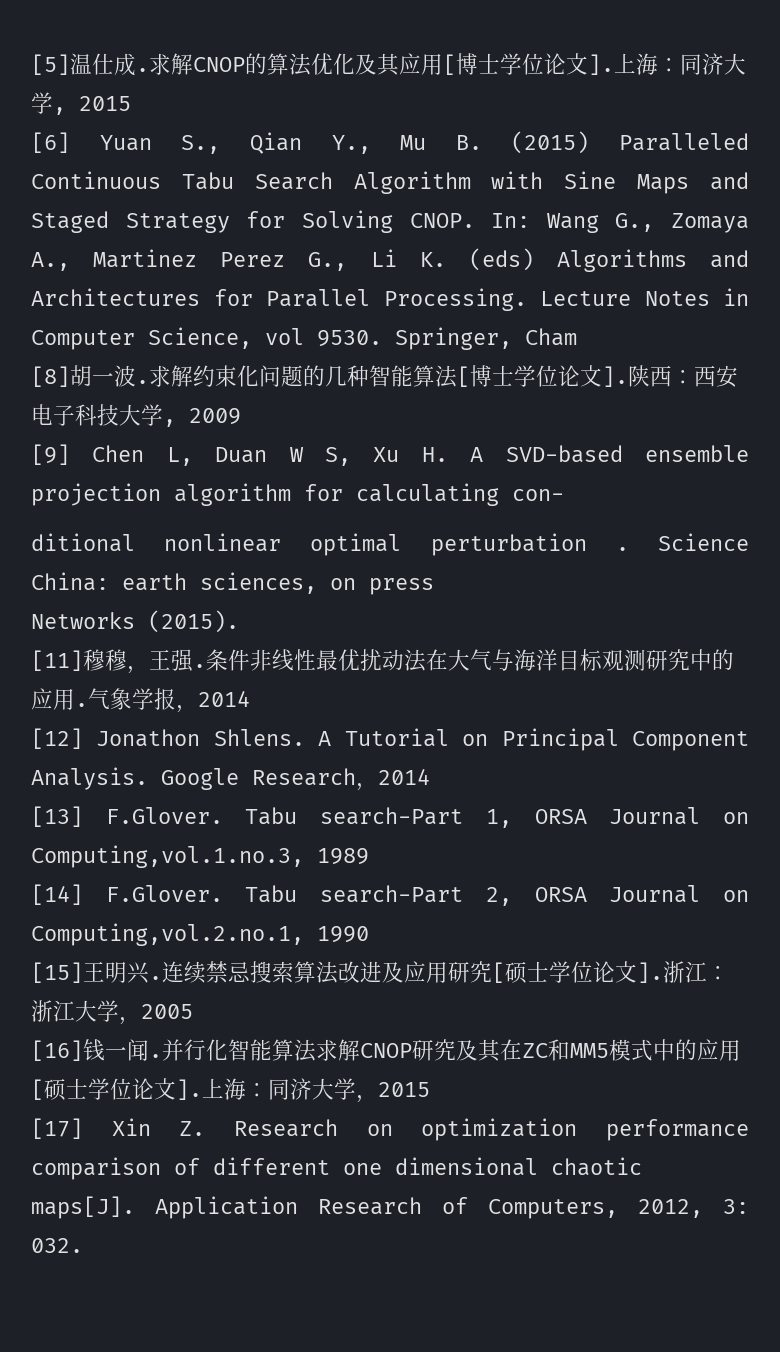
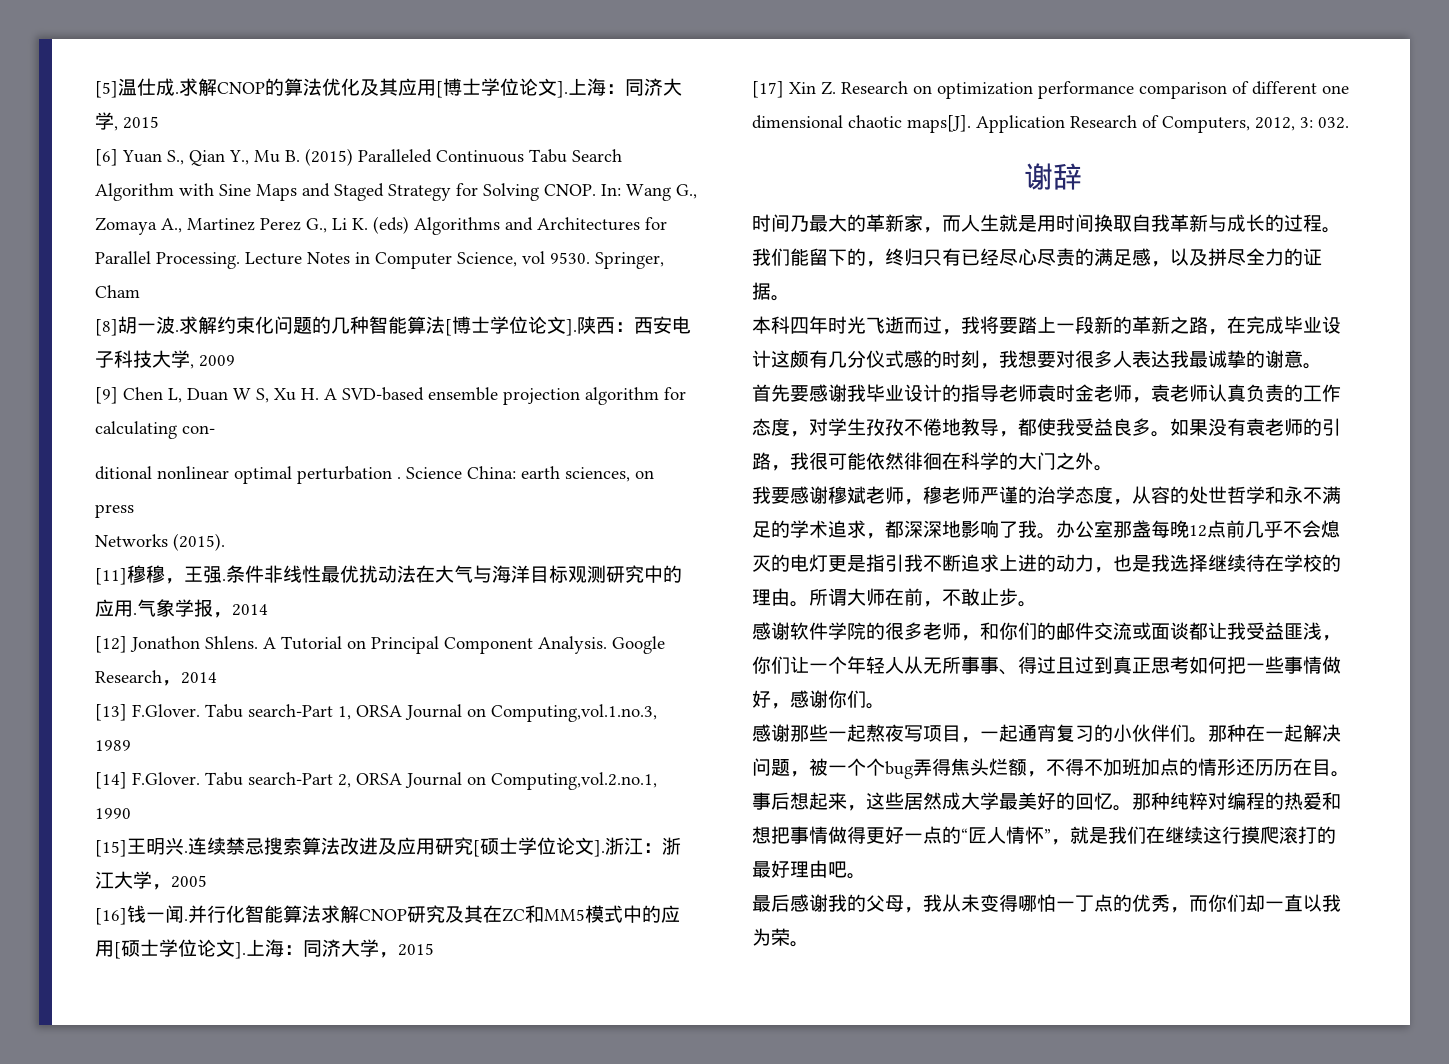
+ 谢辞
+ 时间乃最大的革新家，而人生就是用时间换取自我革新与成长的过程。我们能留下的，终归只有已经尽心尽责的满足感，以及拼尽全力的证据。
+ 本科四年时光飞逝而过，我将要踏上一段新的革新之路，在完成毕业设计这颇有几分仪式感的时刻，我想要对很多人表达我最诚挚的谢意。
+ 首先要感谢我毕业设计的指导老师袁时金老师，袁老师认真负责的工作态度，对学生孜孜不倦地教导，都使我受益良多。如果没有袁老师的引路，我很可能依然徘徊在科学的大门之外。
+ 我要感谢穆斌老师，穆老师严谨的治学态度，从容的处世哲学和永不满足的学术追求，都深深地影响了我。办公室那盏每晚12点前几乎不会熄灭的电灯更是指引我不断追求上进的动力，也是我选择继续待在学校的理由。所谓大师在前，不敢止步。
+ 感谢软件学院的很多老师，和你们的邮件交流或面谈都让我受益匪浅，你们让一个年轻人从无所事事、得过且过到真正思考如何把一些事情做好，感谢你们。
+ 感谢那些一起熬夜写项目，一起通宵复习的小伙伴们。那种在一起解决问题，被一个个bug弄得焦头烂额，不得不加班加点的情形还历历在目。事后想起来，这些居然成大学最美好的回忆。那种纯粹对编程的热爱和想把事情做得更好一点的“匠人情怀”，就是我们在继续这行摸爬滚打的最好理由吧。
+ 最后感谢我的父母，我从未变得哪怕一丁点的优秀，而你们却一直以我为荣。

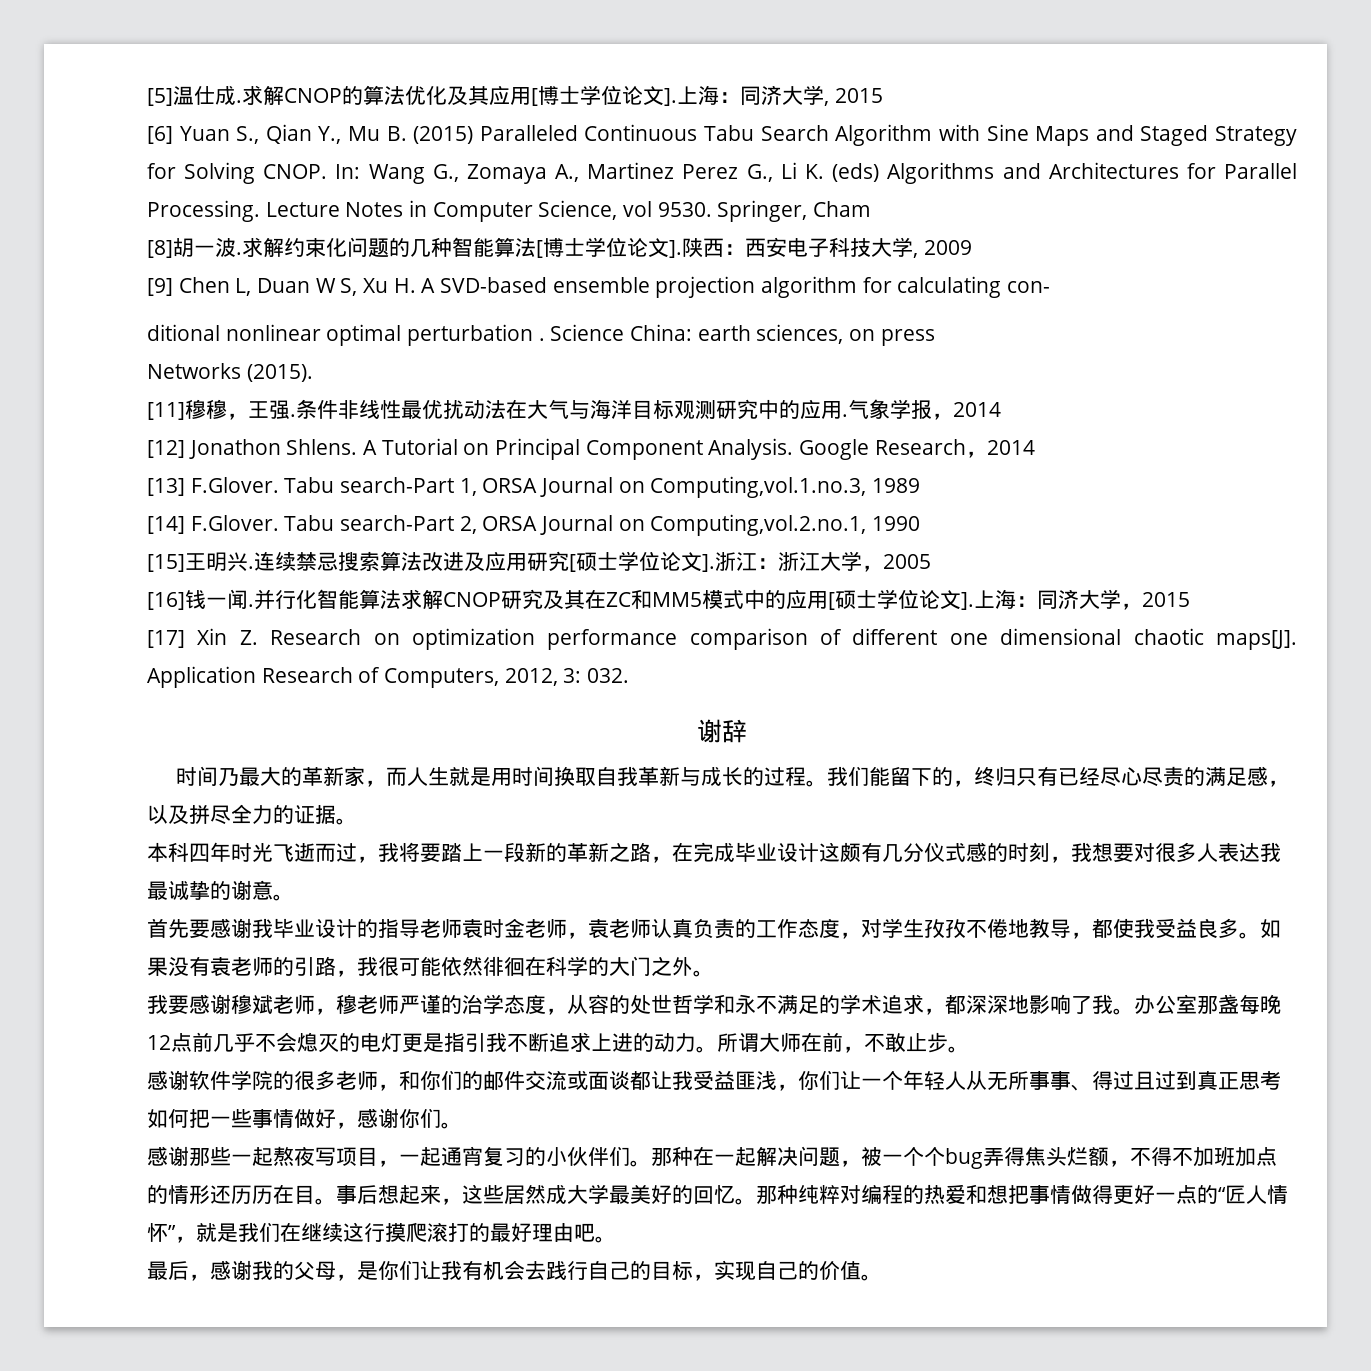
- 办公室那盏每晚12点前几乎不会熄灭的电灯更是指引我不断追求上进的动力，也是我选择继续待在学校的理由。
+ 办公室那盏每晚12点前几乎不会熄灭的电灯更是指引我不断追求上进的动力。
- 最后感谢我的父母，我从未变得哪怕一丁点的优秀，而你们却一直以我为荣。
+ 最后，感谢我的父母，是你们让我有机会去践行自己的目标，实现自己的价值。

